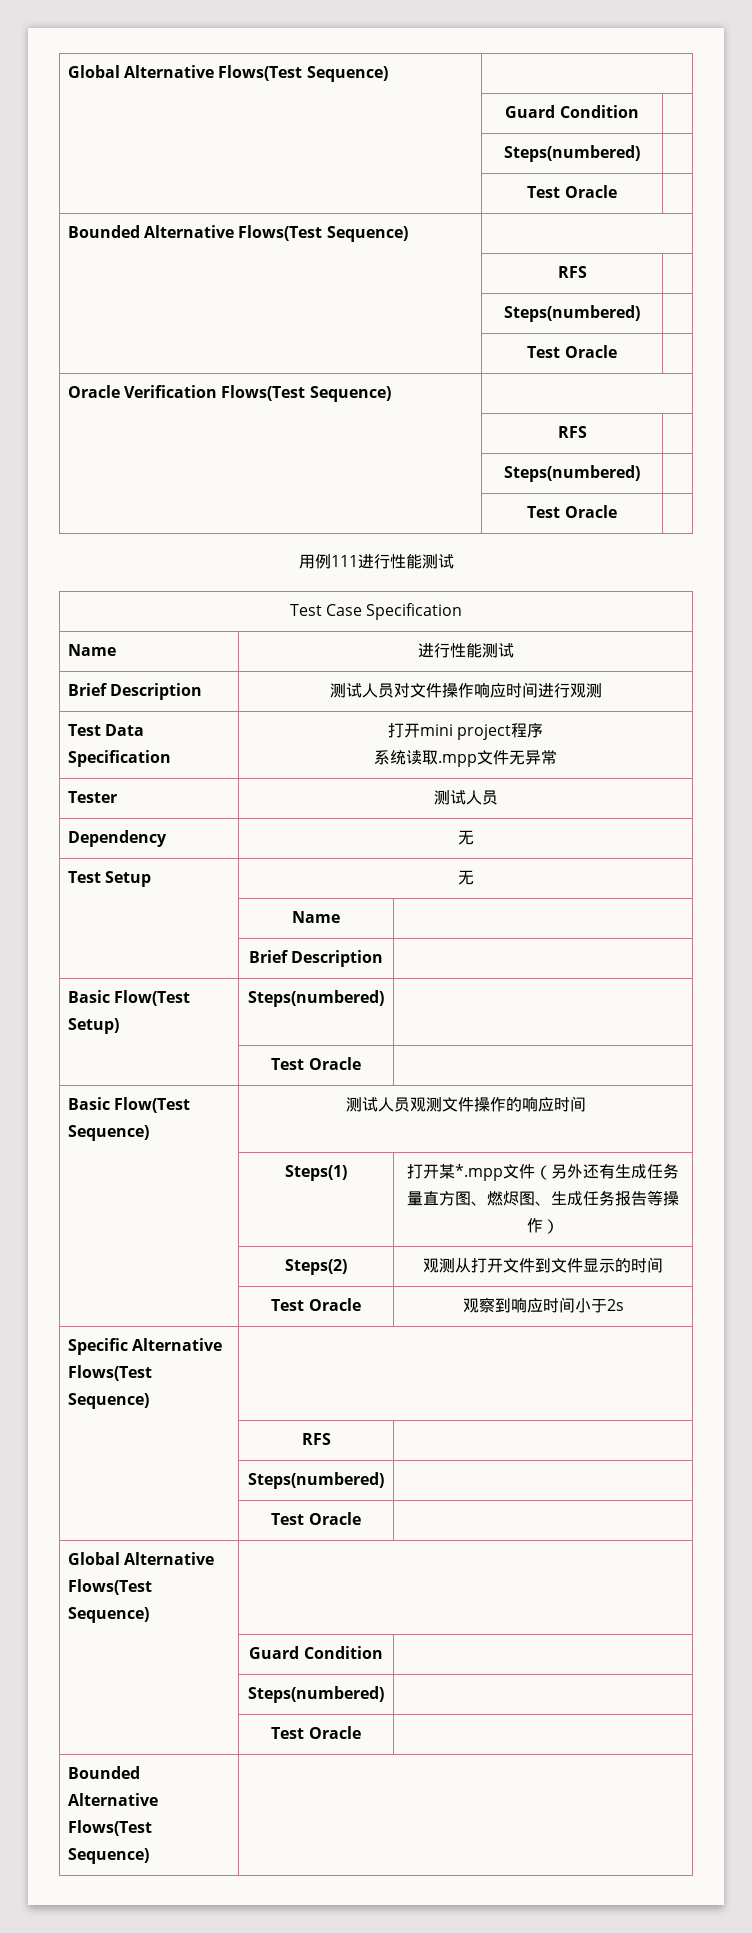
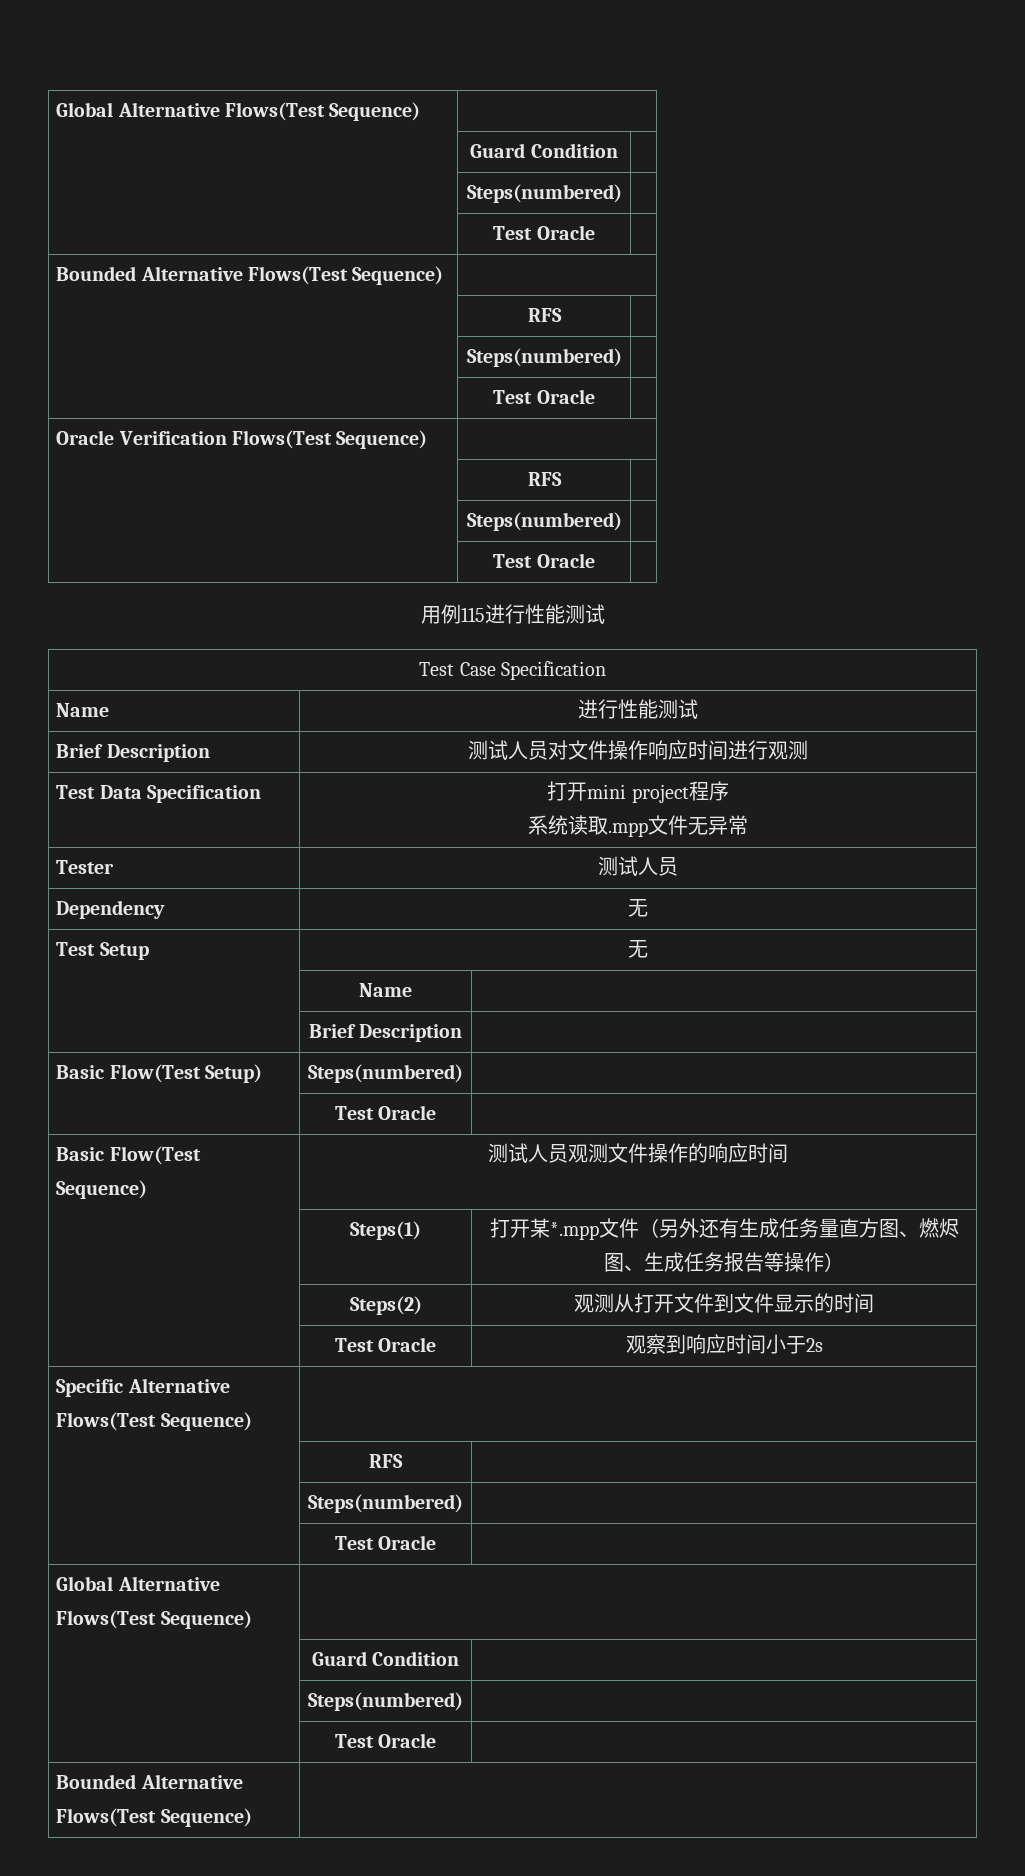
- 用例111进行性能测试
+ 用例115进行性能测试

